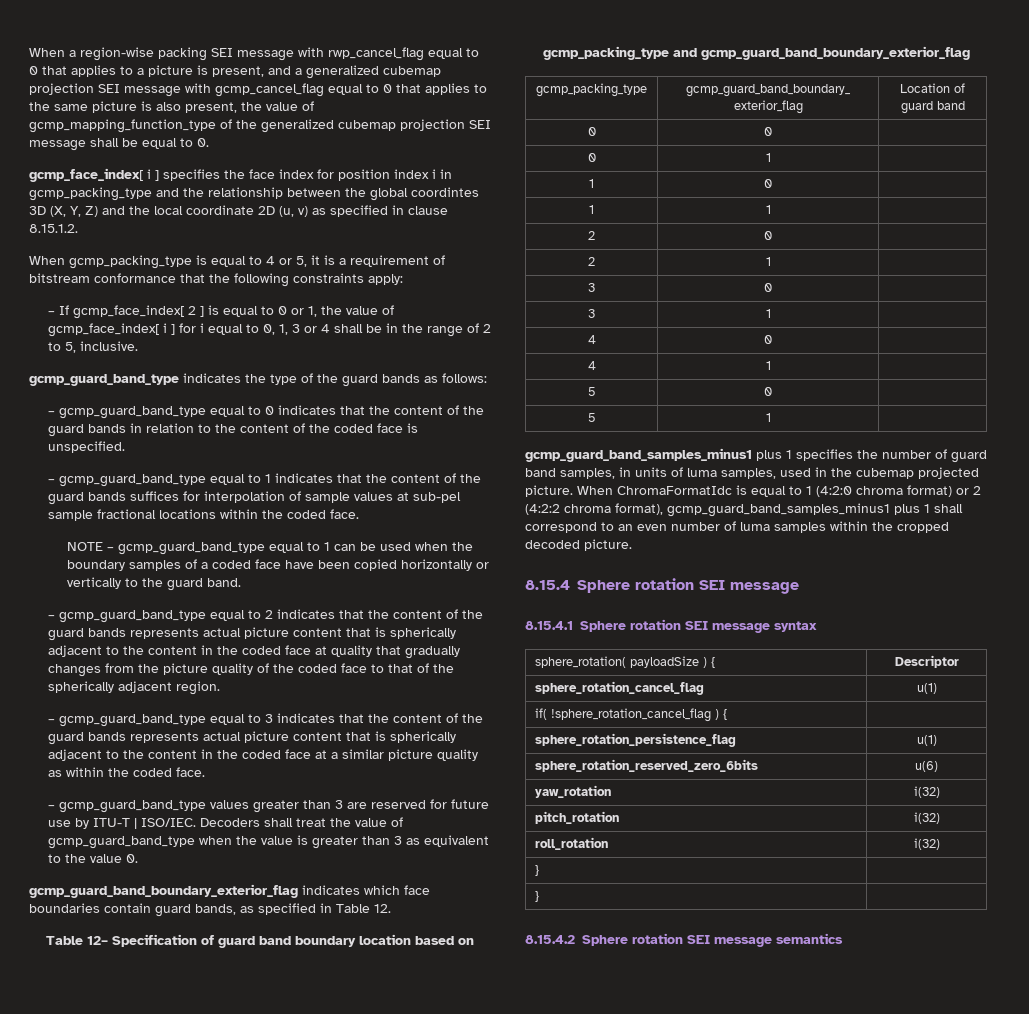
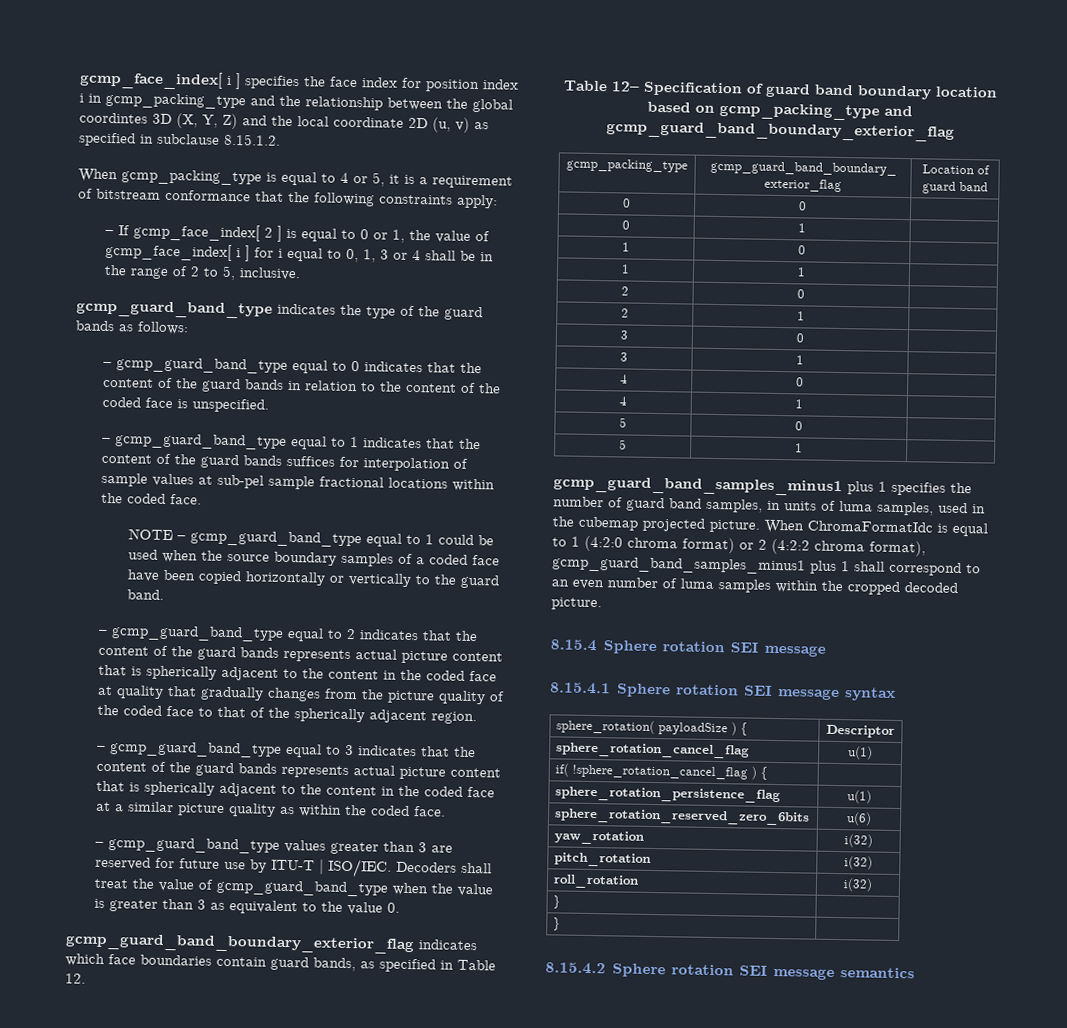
- When a region-wise packing SEI message with rwp_cancel_flag equal to 0 that applies to a picture is present, and a generalized cubemap projection SEI message with gcmp_cancel_flag equal to 0 that applies to the same picture is also present, the value of gcmp_mapping_function_type of the generalized cubemap projection SEI message shall be equal to 0.
- gcmp_face_index[ i ] specifies the face index for position index i in gcmp_packing_type and the relationship between the global coordintes 3D (X, Y, Z) and the local coordinate 2D (u, v) as specified in clause 8.15.1.2.
+ gcmp_face_index[ i ] specifies the face index for position index i in gcmp_packing_type and the relationship between the global coordintes 3D (X, Y, Z) and the local coordinate 2D (u, v) as specified in subclause 8.15.1.2.
- NOTE – gcmp_guard_band_type equal to 1 can be used when the boundary samples of a coded face have been copied horizontally or vertically to the guard band.
+ NOTE – gcmp_guard_band_type equal to 1 could be used when the source boundary samples of a coded face have been copied horizontally or vertically to the guard band.

